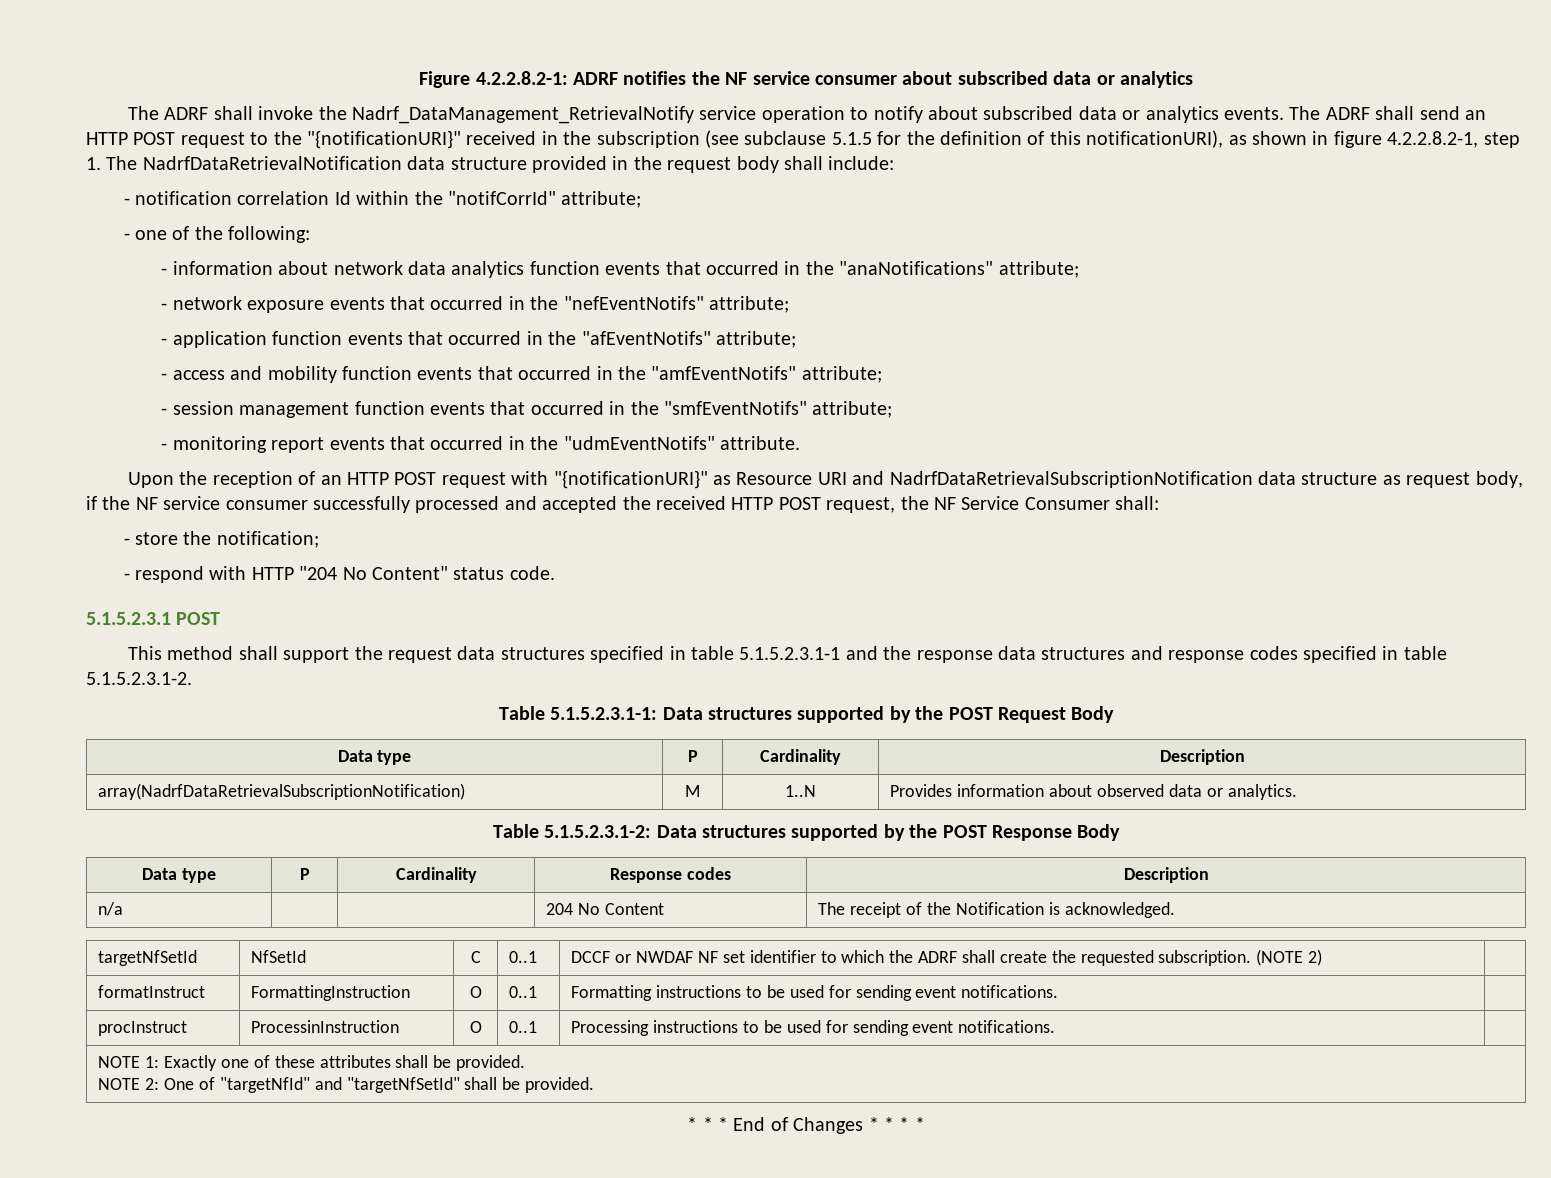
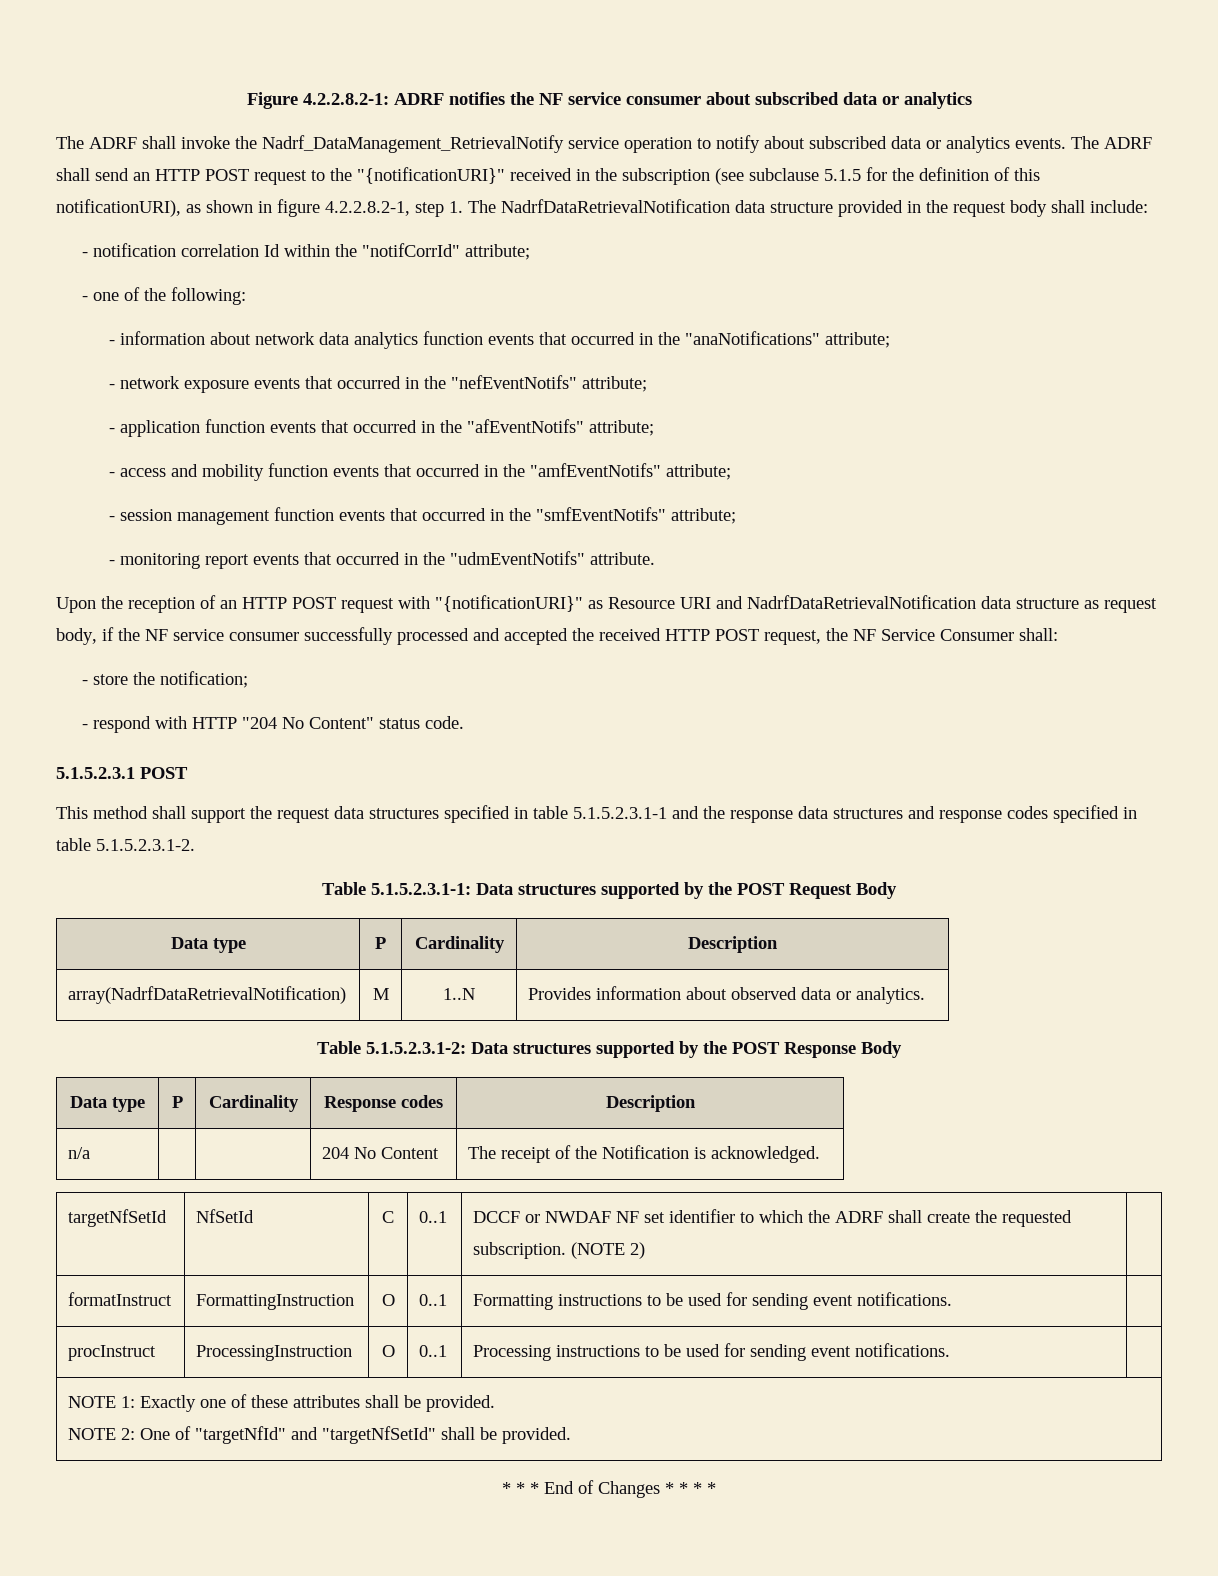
- Upon the reception of an HTTP POST request with "{notificationURI}" as Resource URI and NadrfDataRetrievalSubscriptionNotification data structure as request body, if the NF service consumer successfully processed and accepted the received HTTP POST request, the NF Service Consumer shall:
+ Upon the reception of an HTTP POST request with "{notificationURI}" as Resource URI and NadrfDataRetrievalNotification data structure as request body, if the NF service consumer successfully processed and accepted the received HTTP POST request, the NF Service Consumer shall:
- array(NadrfDataRetrievalSubscriptionNotification) | M | 1..N | Provides information about observed data or analytics.
+ array(NadrfDataRetrievalNotification) | M | 1..N | Provides information about observed data or analytics.
- procInstruct | ProcessinInstruction | O | 0..1 | Processing instructions to be used for sending event notifications. |
+ procInstruct | ProcessingInstruction | O | 0..1 | Processing instructions to be used for sending event notifications. |

